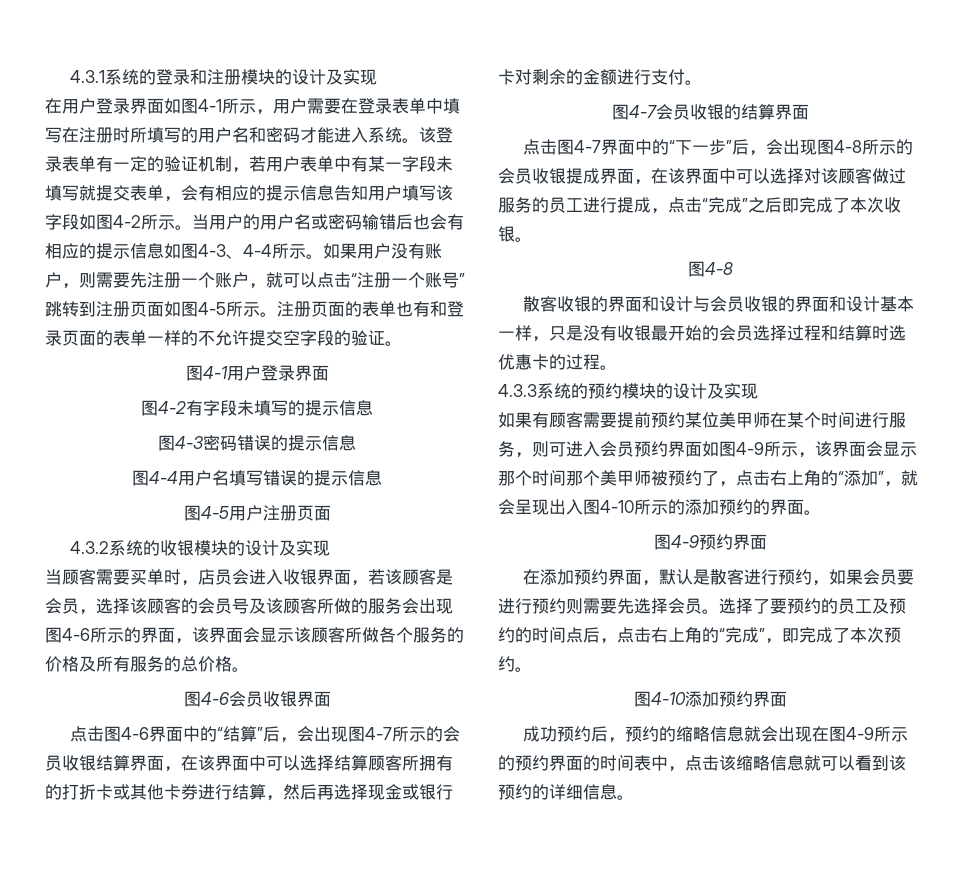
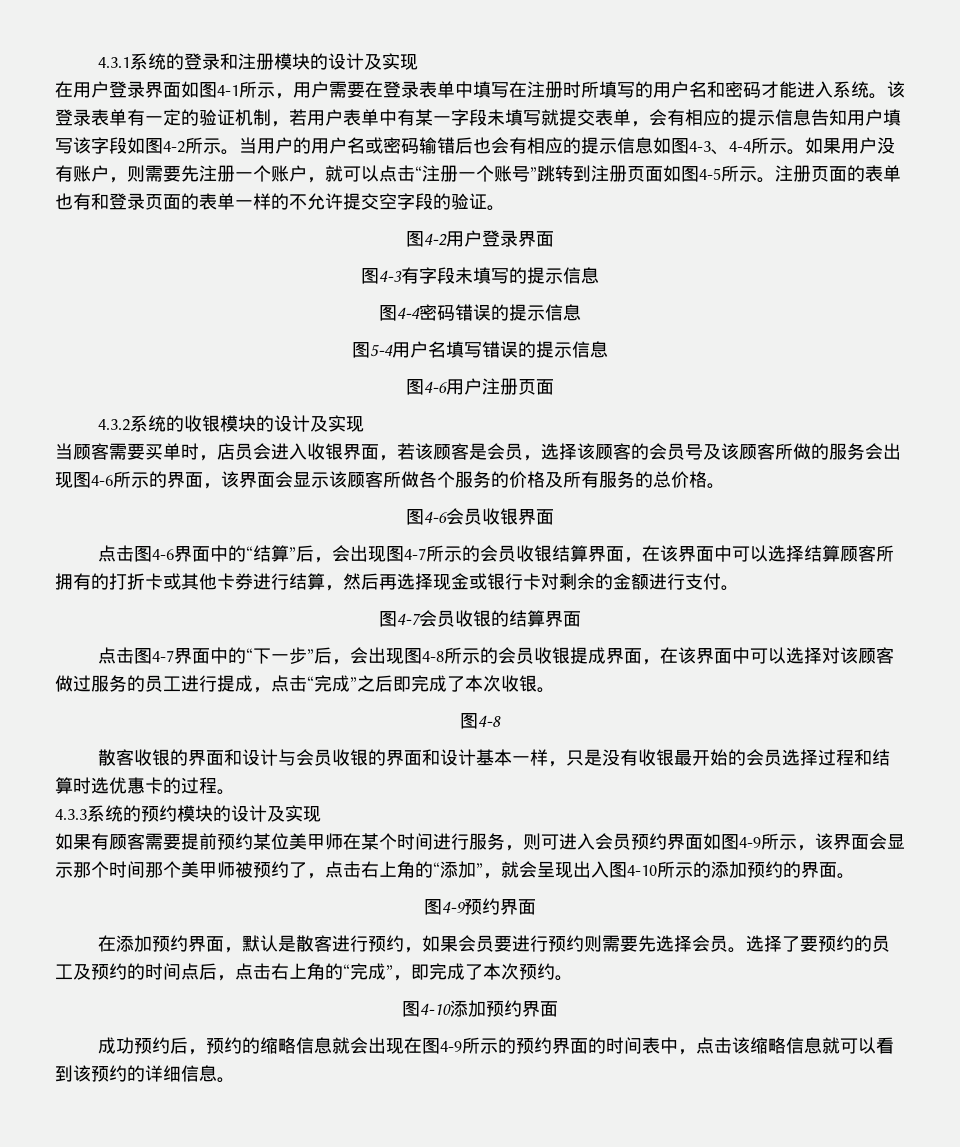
- 图4-1用户登录界面
+ 图4-2用户登录界面
- 图4-2有字段未填写的提示信息
+ 图4-3有字段未填写的提示信息
- 图4-3密码错误的提示信息
+ 图4-4密码错误的提示信息
- 图4-4用户名填写错误的提示信息
+ 图5-4用户名填写错误的提示信息
- 图4-5用户注册页面
+ 图4-6用户注册页面

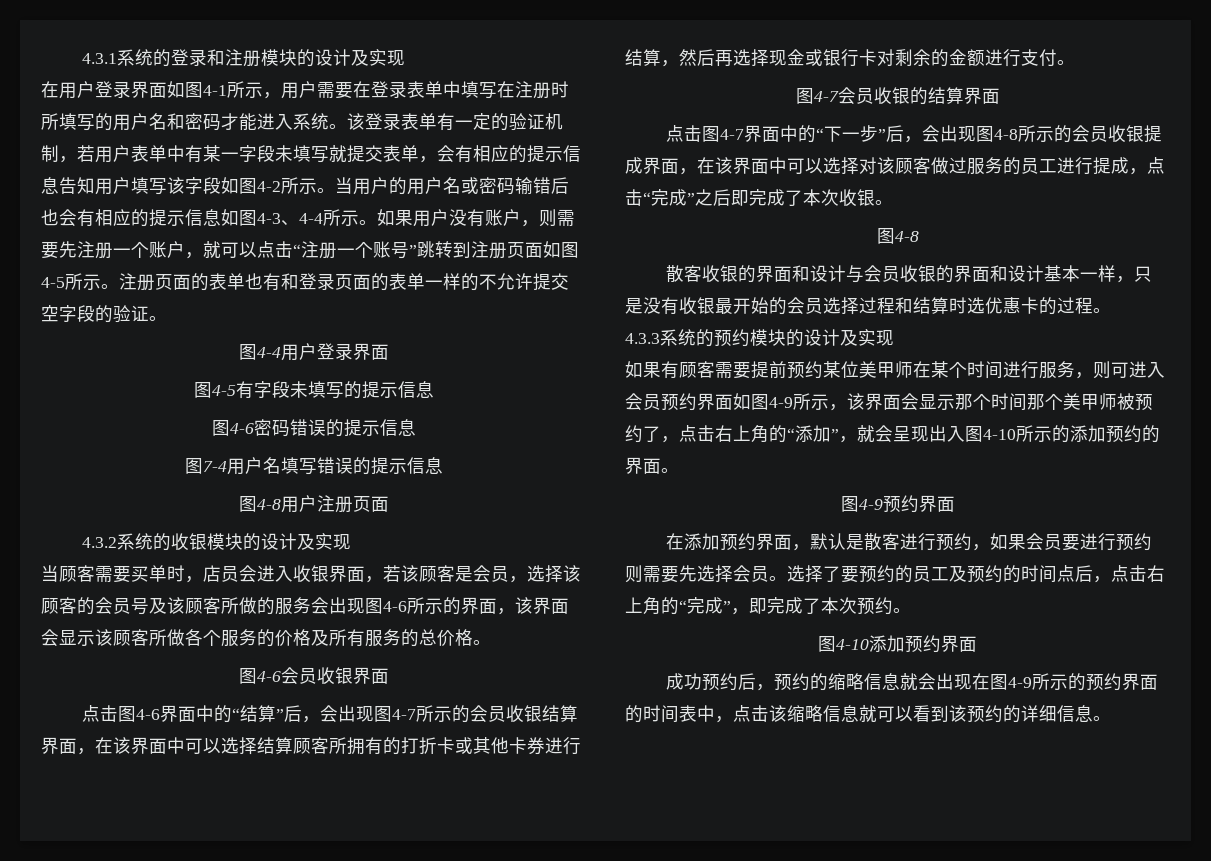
- 图4-2用户登录界面
+ 图4-4用户登录界面
- 图4-3有字段未填写的提示信息
+ 图4-5有字段未填写的提示信息
- 图4-4密码错误的提示信息
+ 图4-6密码错误的提示信息
- 图5-4用户名填写错误的提示信息
+ 图7-4用户名填写错误的提示信息
- 图4-6用户注册页面
+ 图4-8用户注册页面

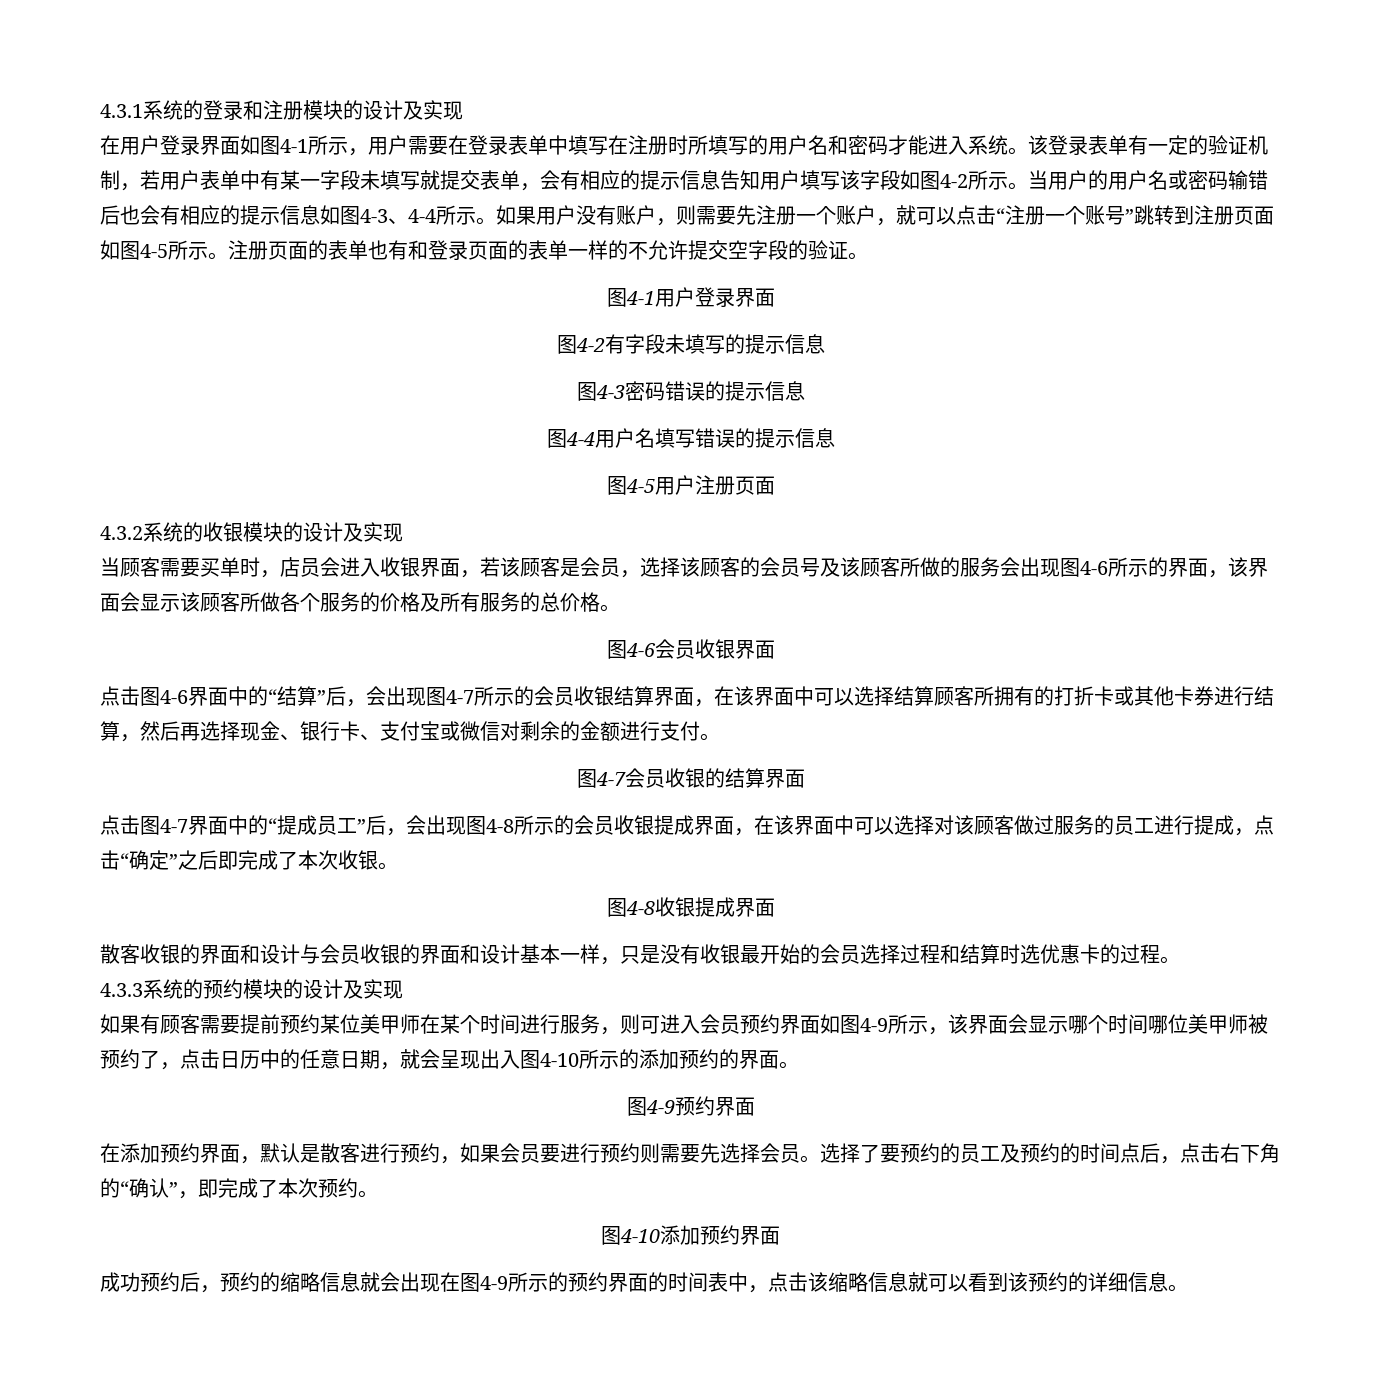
- 图4-4用户登录界面
+ 图4-1用户登录界面
- 图4-5有字段未填写的提示信息
+ 图4-2有字段未填写的提示信息
- 图4-6密码错误的提示信息
+ 图4-3密码错误的提示信息
- 图7-4用户名填写错误的提示信息
+ 图4-4用户名填写错误的提示信息
- 图4-8用户注册页面
+ 图4-5用户注册页面
- 点击图4-6界面中的“结算”后，会出现图4-7所示的会员收银结算界面，在该界面中可以选择结算顾客所拥有的打折卡或其他卡券进行结算，然后再选择现金或银行卡对剩余的金额进行支付。
+ 点击图4-6界面中的“结算”后，会出现图4-7所示的会员收银结算界面，在该界面中可以选择结算顾客所拥有的打折卡或其他卡券进行结算，然后再选择现金、银行卡、支付宝或微信对剩余的金额进行支付。
- 点击图4-7界面中的“下一步”后，会出现图4-8所示的会员收银提成界面，在该界面中可以选择对该顾客做过服务的员工进行提成，点击“完成”之后即完成了本次收银。
- 图4-8
+ 点击图4-7界面中的“提成员工”后，会出现图4-8所示的会员收银提成界面，在该界面中可以选择对该顾客做过服务的员工进行提成，点击“确定”之后即完成了本次收银。
+ 图4-8收银提成界面
- 如果有顾客需要提前预约某位美甲师在某个时间进行服务，则可进入会员预约界面如图4-9所示，该界面会显示那个时间那个美甲师被预约了，点击右上角的“添加”，就会呈现出入图4-10所示的添加预约的界面。
+ 如果有顾客需要提前预约某位美甲师在某个时间进行服务，则可进入会员预约界面如图4-9所示，该界面会显示哪个时间哪位美甲师被预约了，点击日历中的任意日期，就会呈现出入图4-10所示的添加预约的界面。
- 选择了要预约的员工及预约的时间点后，点击右上角的“完成”，即完成了本次预约。
+ 选择了要预约的员工及预约的时间点后，点击右下角的“确认”，即完成了本次预约。

